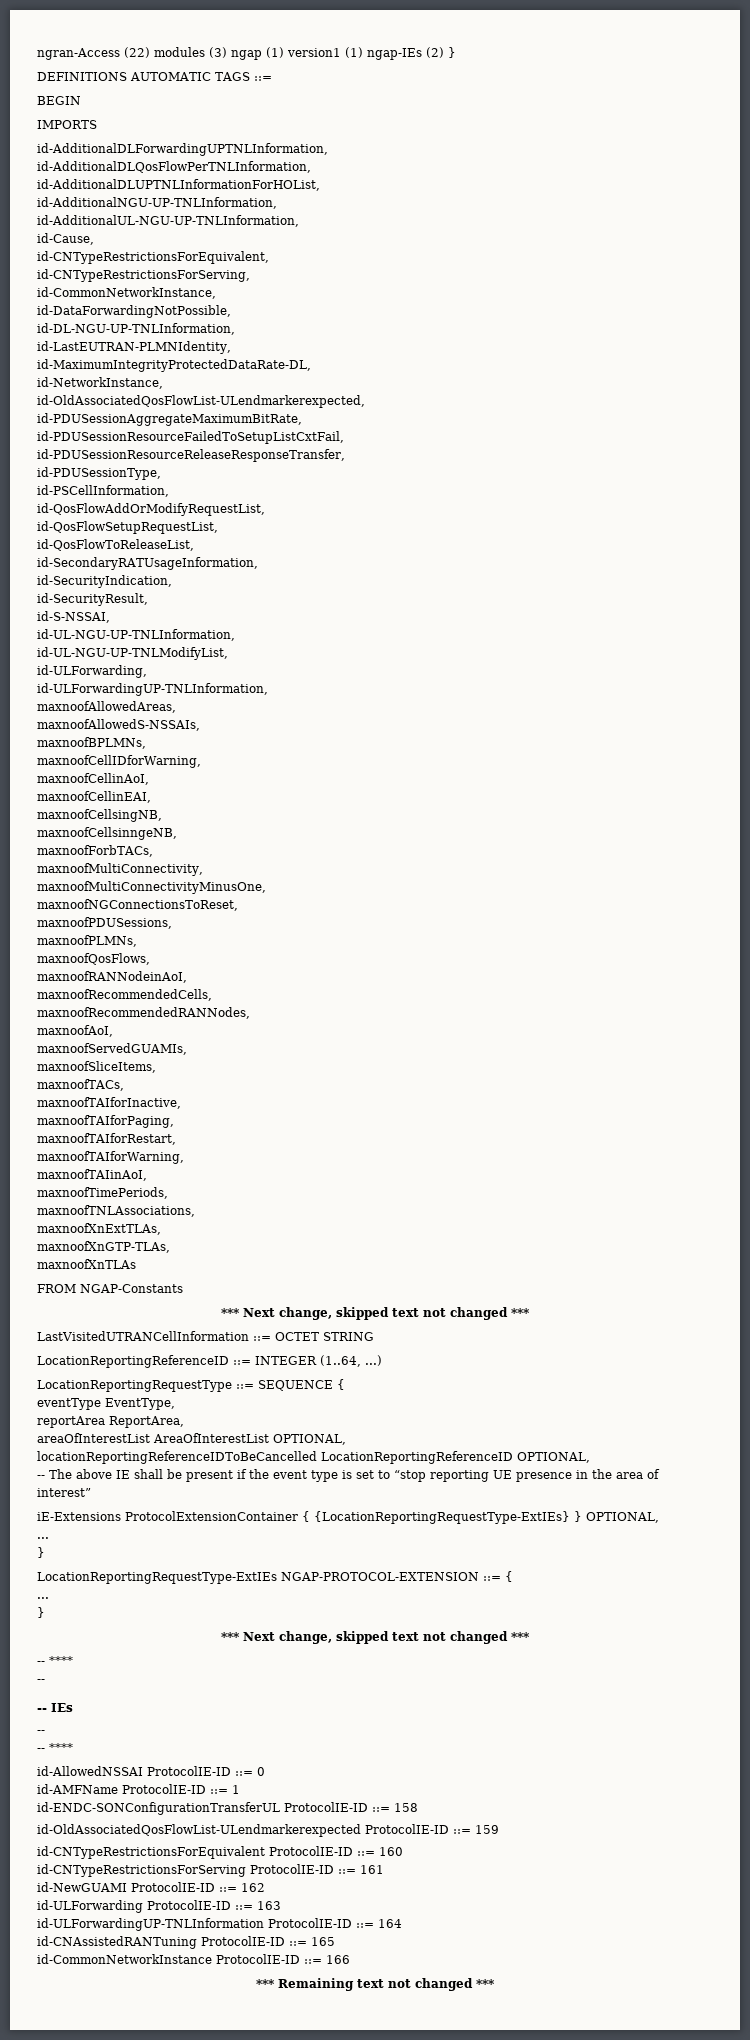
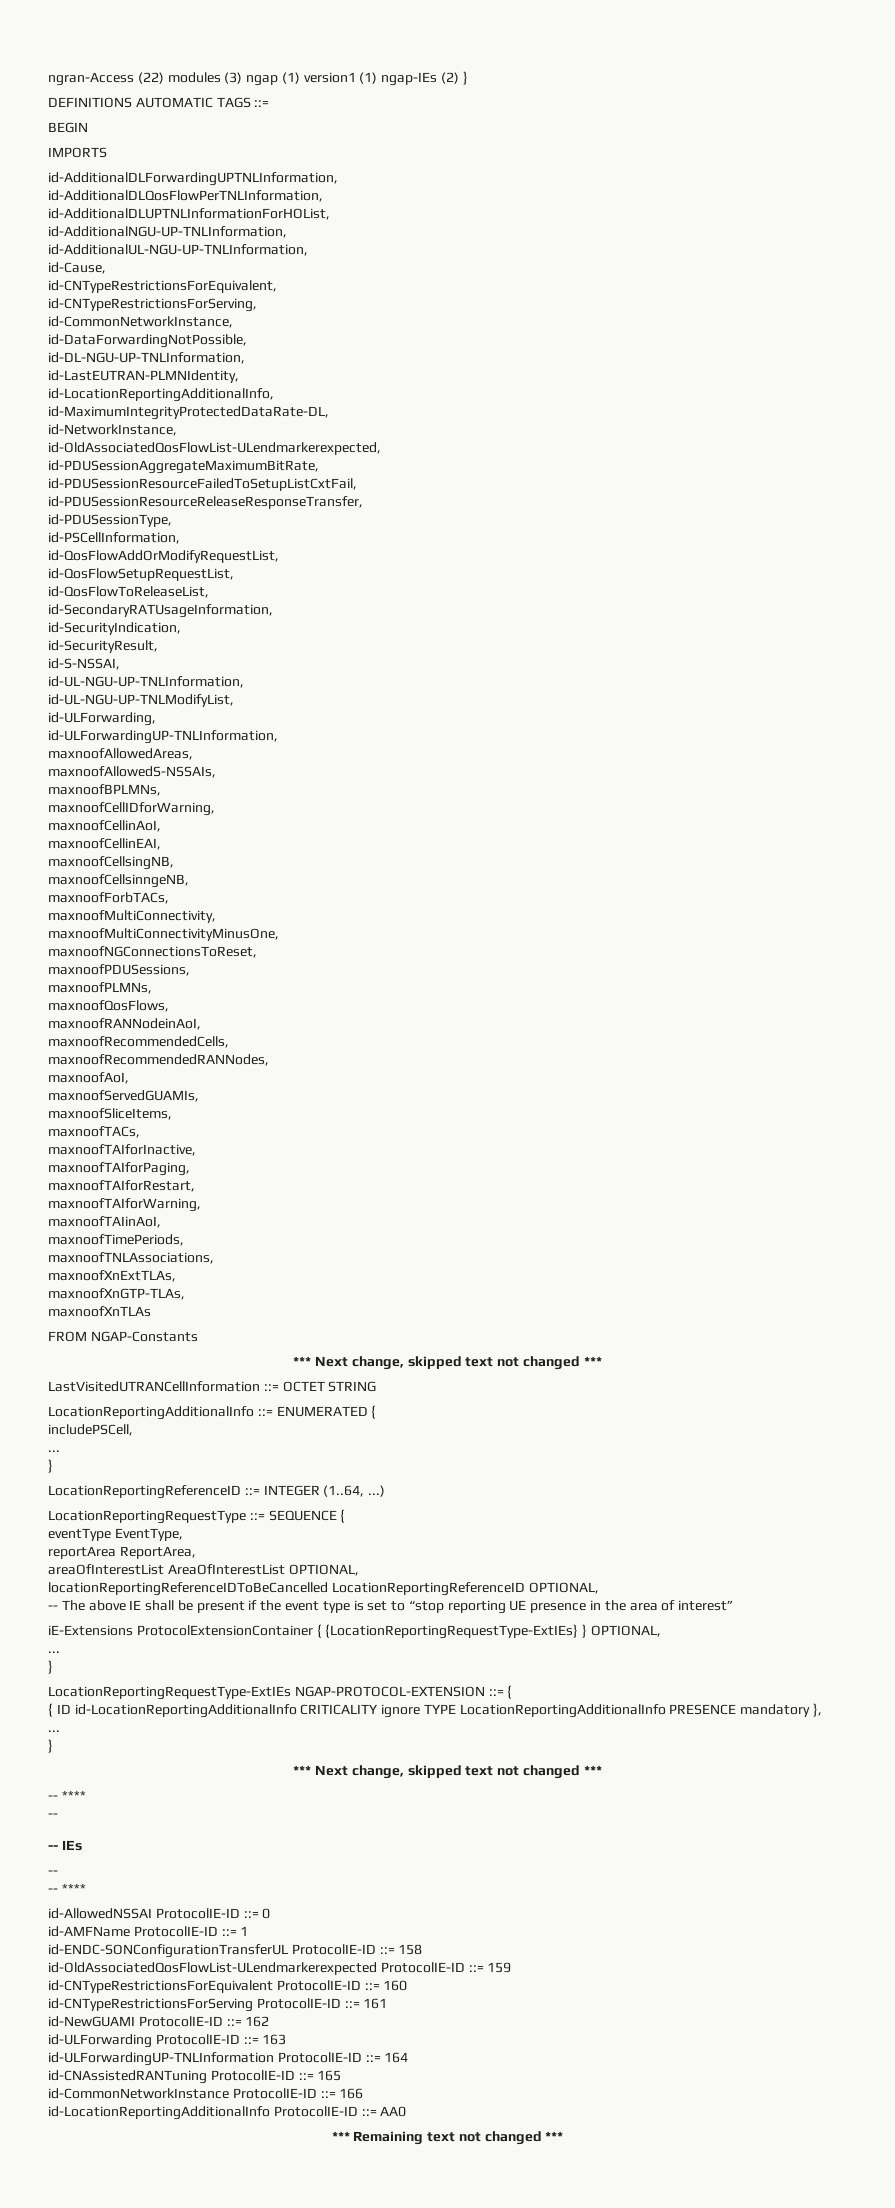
+ id-LocationReportingAdditionalInfo,
+ LocationReportingAdditionalInfo ::= ENUMERATED {
+ includePSCell,
+ ...
+ }
+ { ID id-LocationReportingAdditionalInfo CRITICALITY ignore TYPE LocationReportingAdditionalInfo PRESENCE mandatory },
+ id-LocationReportingAdditionalInfo ProtocolIE-ID ::= AA0

